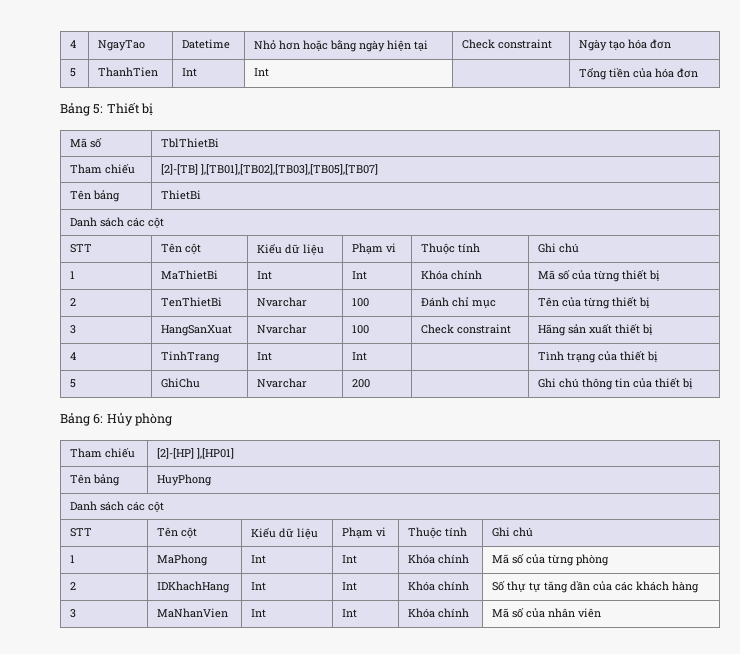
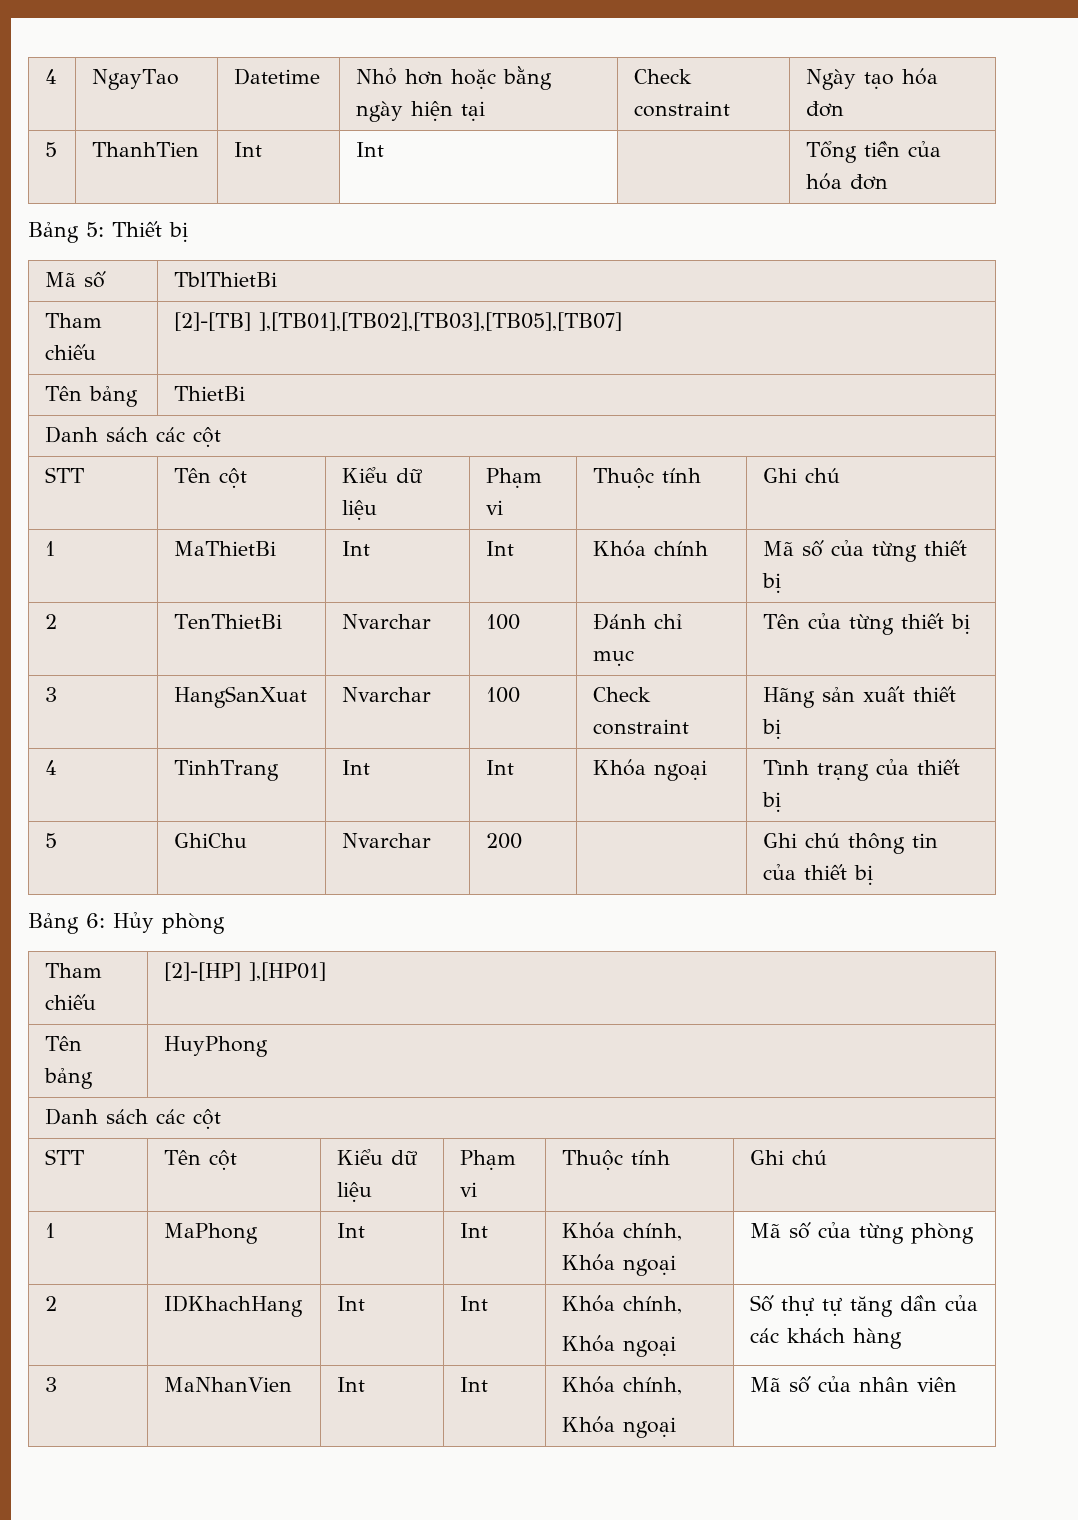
- 4 | TinhTrang | Int | Int | | Tình trạng của thiết bị
+ 4 | TinhTrang | Int | Int | Khóa ngoại | Tình trạng của thiết bị
- 1 | MaPhong | Int | Int | Khóa chính | Mã số của từng phòng
+ 1 | MaPhong | Int | Int | Khóa chính, Khóa ngoại | Mã số của từng phòng
- 2 | IDKhachHang | Int | Int | Khóa chính | Số thự tự tăng dần của các khách hàng
+ 2 | IDKhachHang | Int | Int | Khóa chính,
+ Khóa ngoại | Số thự tự tăng dần của các khách hàng
- 3 | MaNhanVien | Int | Int | Khóa chính | Mã số của nhân viên
+ 3 | MaNhanVien | Int | Int | Khóa chính,
+ Khóa ngoại | Mã số của nhân viên

